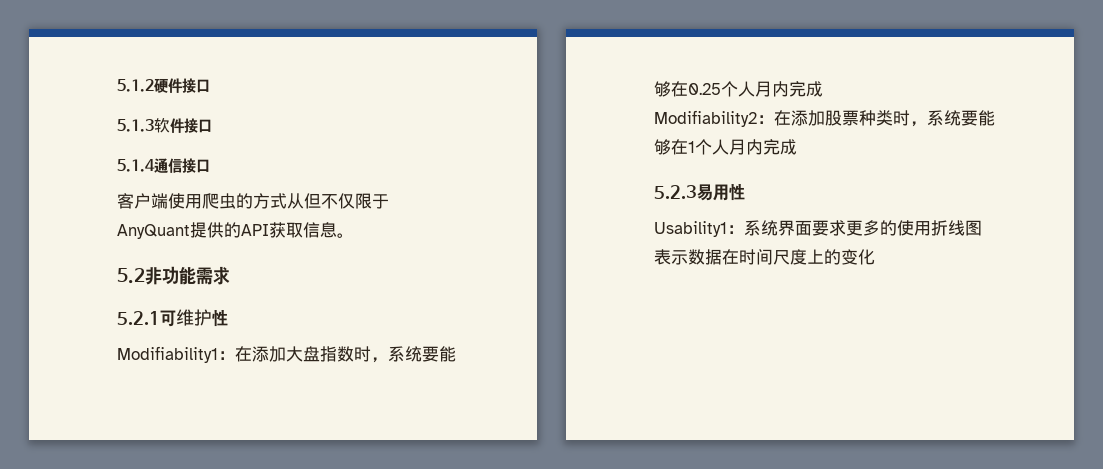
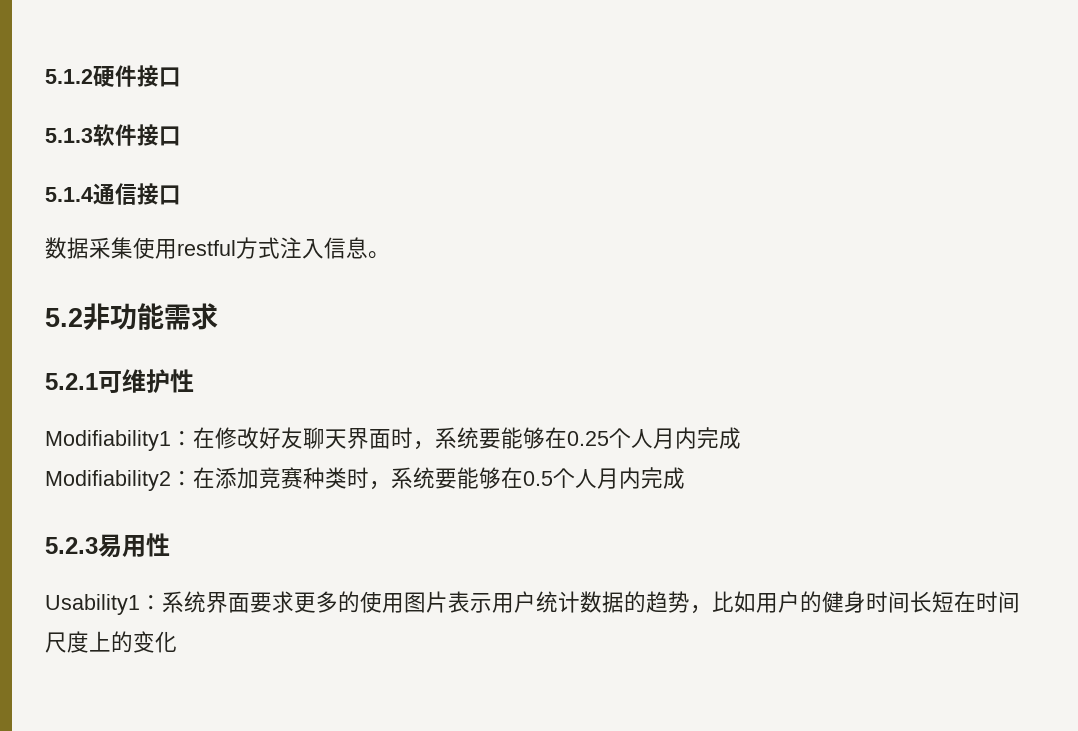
- 客户端使用爬虫的方式从但不仅限于AnyQuant提供的API获取信息。
+ 数据采集使用restful方式注入信息。
- Modifiability1：在添加大盘指数时，系统要能够在0.25个人月内完成
+ Modifiability1：在修改好友聊天界面时，系统要能够在0.25个人月内完成
- Modifiability2：在添加股票种类时，系统要能够在1个人月内完成
+ Modifiability2：在添加竞赛种类时，系统要能够在0.5个人月内完成
- Usability1：系统界面要求更多的使用折线图表示数据在时间尺度上的变化
+ Usability1：系统界面要求更多的使用图片表示用户统计数据的趋势，比如用户的健身时间长短在时间尺度上的变化

